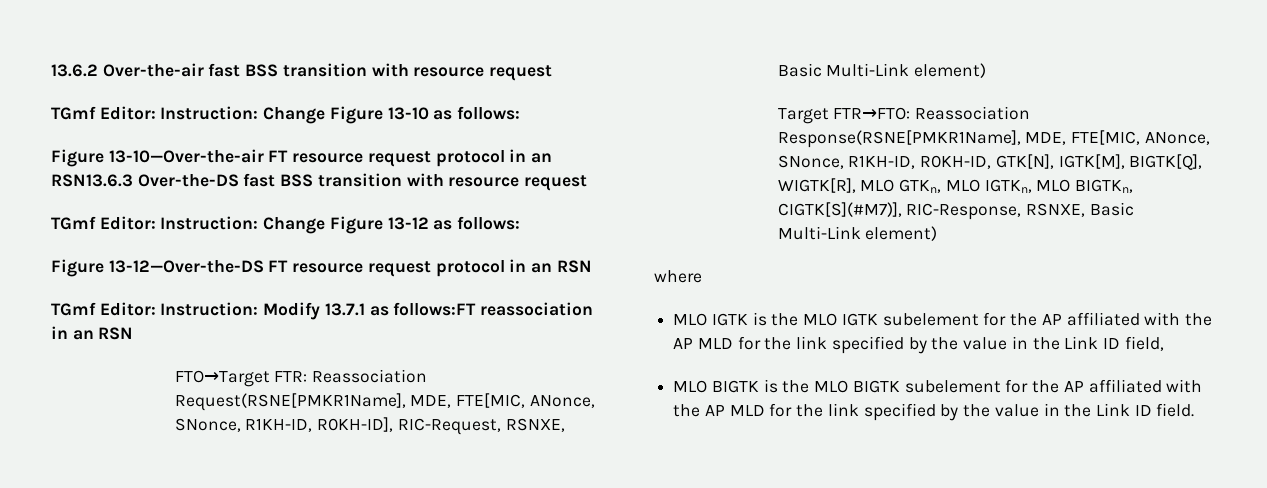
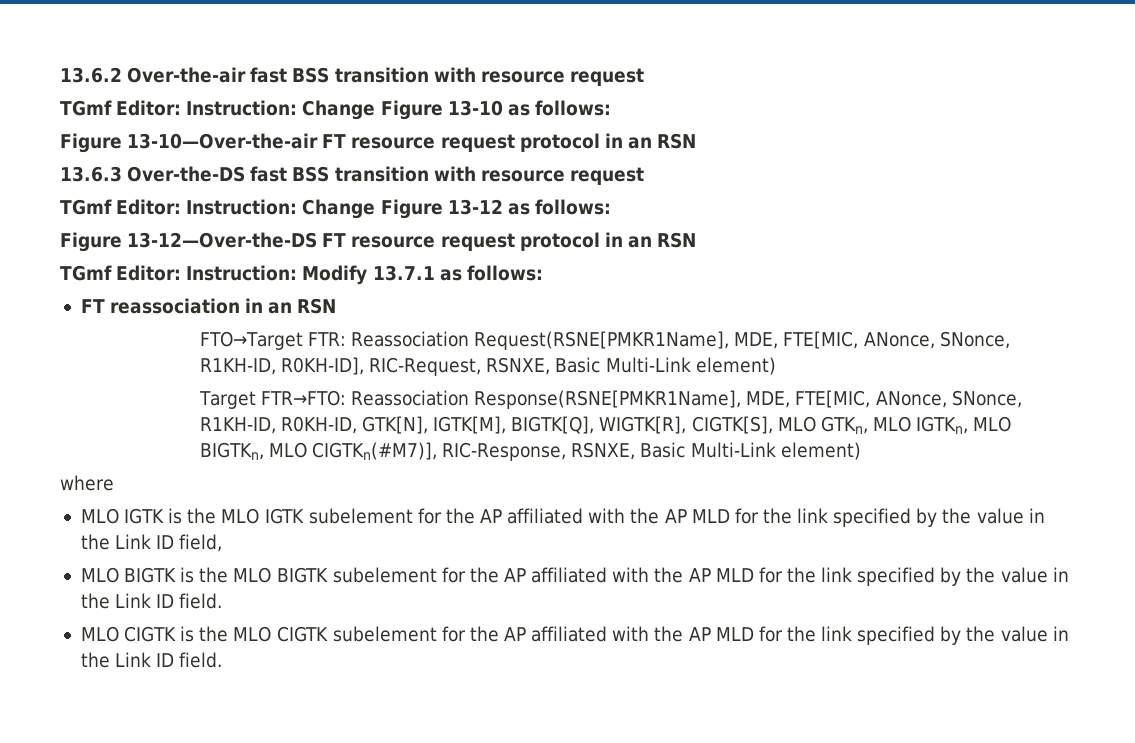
- Figure 13-10—Over-the-air FT resource request protocol in an RSN13.6.3 Over-the-DS fast BSS transition with resource request
+ Figure 13-10—Over-the-air FT resource request protocol in an RSN
+ 13.6.3 Over-the-DS fast BSS transition with resource request
- TGmf Editor: Instruction: Modify 13.7.1 as follows:FT reassociation in an RSN
+ TGmf Editor: Instruction: Modify 13.7.1 as follows:
+ FT reassociation in an RSN
- Target FTR→FTO: Reassociation Response(RSNE[PMKR1Name], MDE, FTE[MIC, ANonce, SNonce, R1KH-ID, R0KH-ID, GTK[N], IGTK[M], BIGTK[Q], WIGTK[R], MLO GTKn, MLO IGTKn, MLO BIGTKn, CIGTK[S](#M7)], RIC-Response, RSNXE, Basic Multi-Link element)
+ Target FTR→FTO: Reassociation Response(RSNE[PMKR1Name], MDE, FTE[MIC, ANonce, SNonce, R1KH-ID, R0KH-ID, GTK[N], IGTK[M], BIGTK[Q], WIGTK[R], CIGTK[S], MLO GTKn, MLO IGTKn, MLO BIGTKn, MLO CIGTKn(#M7)], RIC-Response, RSNXE, Basic Multi-Link element)
+ MLO CIGTK is the MLO CIGTK subelement for the AP affiliated with the AP MLD for the link specified by the value in the Link ID field.

